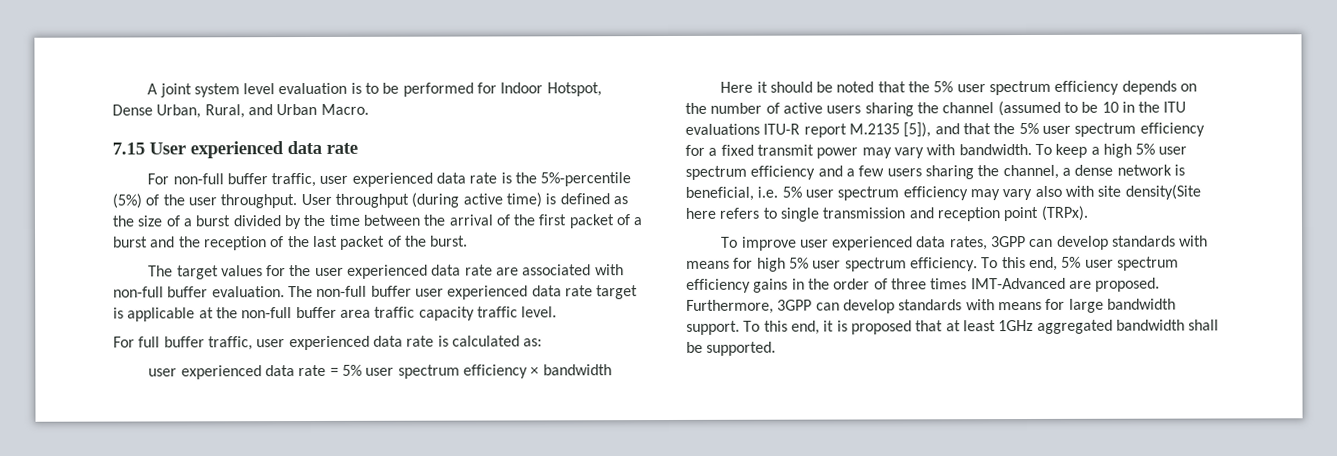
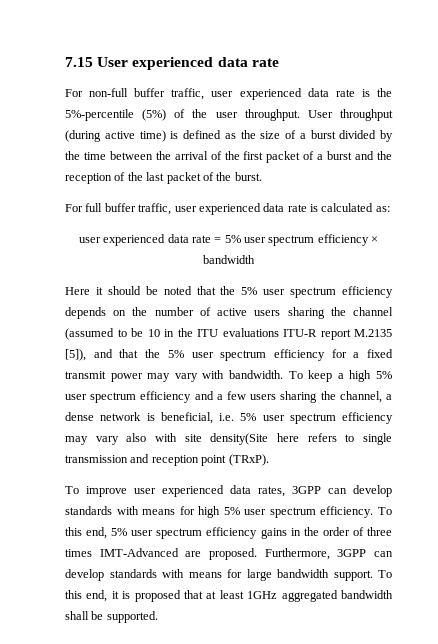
- A joint system level evaluation is to be performed for Indoor Hotspot, Dense Urban, Rural, and Urban Macro.
- The target values for the user experienced data rate are associated with non-full buffer evaluation. The non-full buffer user experienced data rate target is applicable at the non-full buffer area traffic capacity traffic level.
- To keep a high 5% user spectrum efficiency and a few users sharing the channel, a dense network is beneficial, i.e. 5% user spectrum efficiency may vary also with site density(Site here refers to single transmission and reception point (TRPx).
+ To keep a high 5% user spectrum efficiency and a few users sharing the channel, a dense network is beneficial, i.e. 5% user spectrum efficiency may vary also with site density(Site here refers to single transmission and reception point (TRxP).

